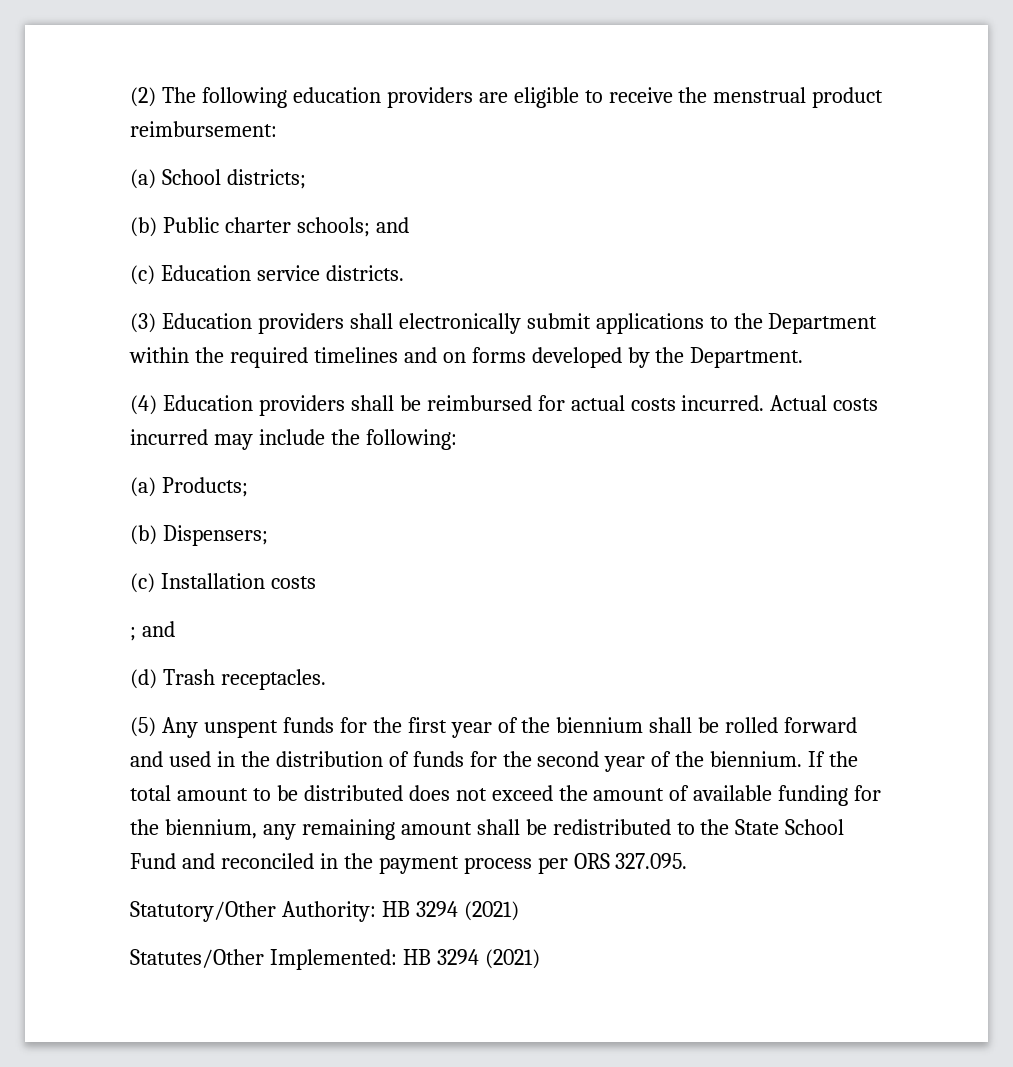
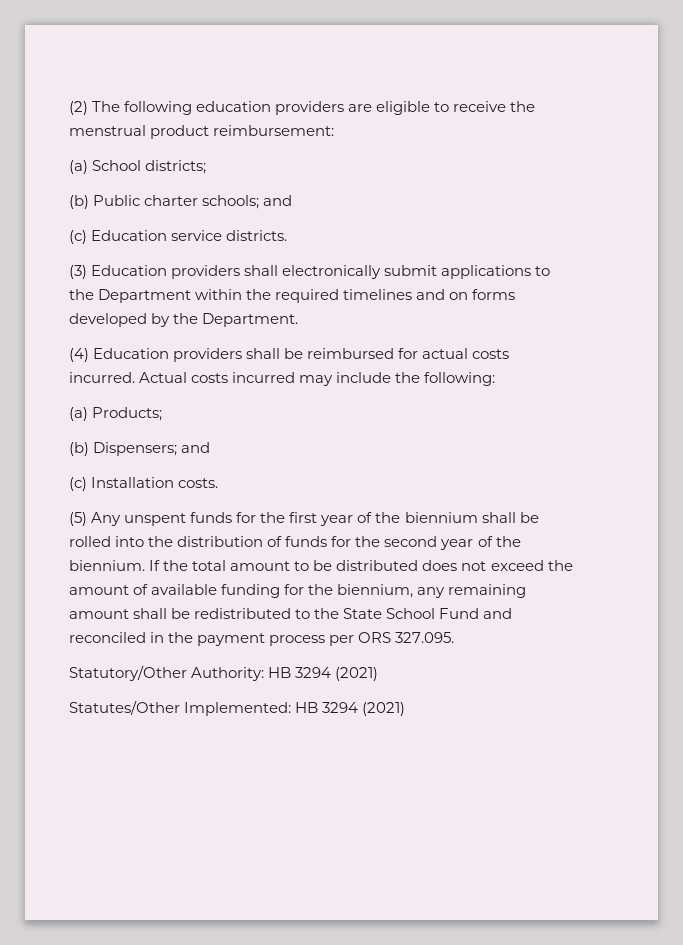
- (b) Dispensers;
+ (b) Dispensers; and
- (c) Installation costs
- ; and
- (d) Trash receptacles.
+ (c) Installation costs.
- (5) Any unspent funds for the first year of the biennium shall be rolled forward and used in the distribution of funds for the second year of the biennium.
+ (5) Any unspent funds for the first year of the biennium shall be rolled into the distribution of funds for the second year of the biennium.

